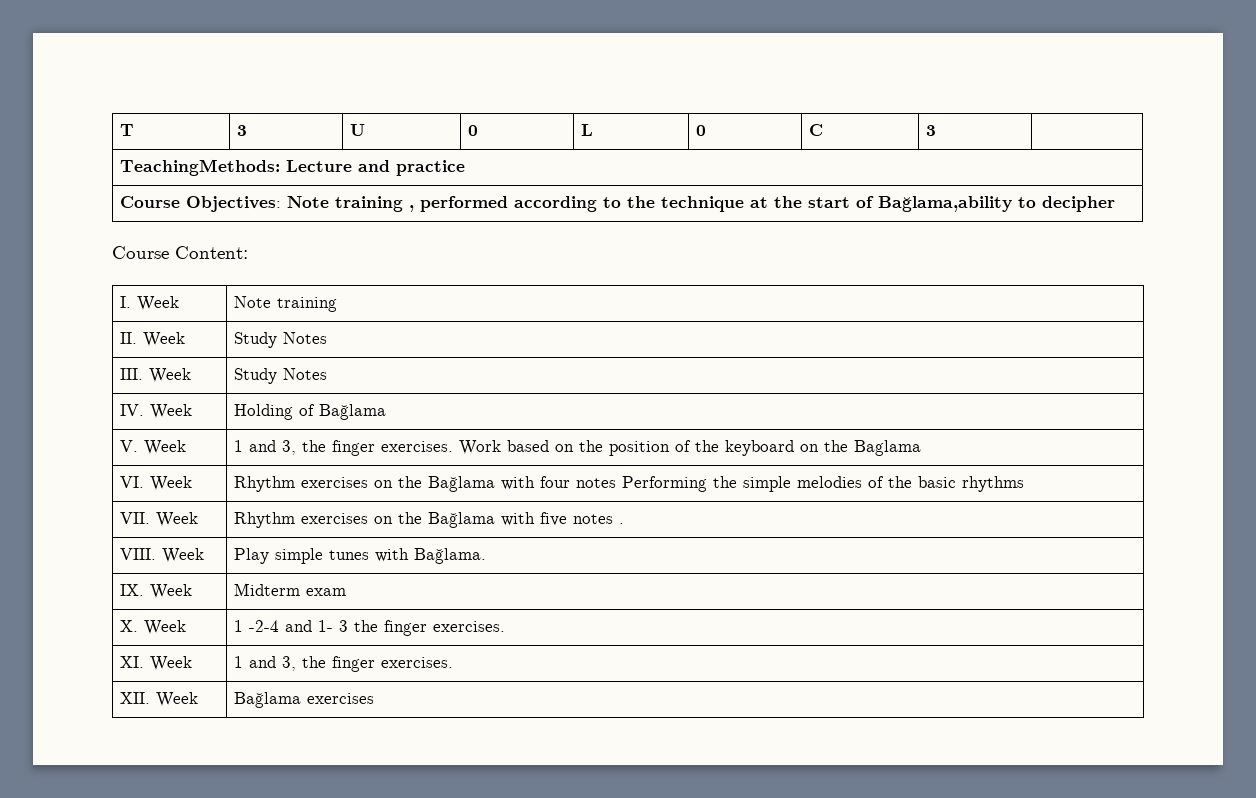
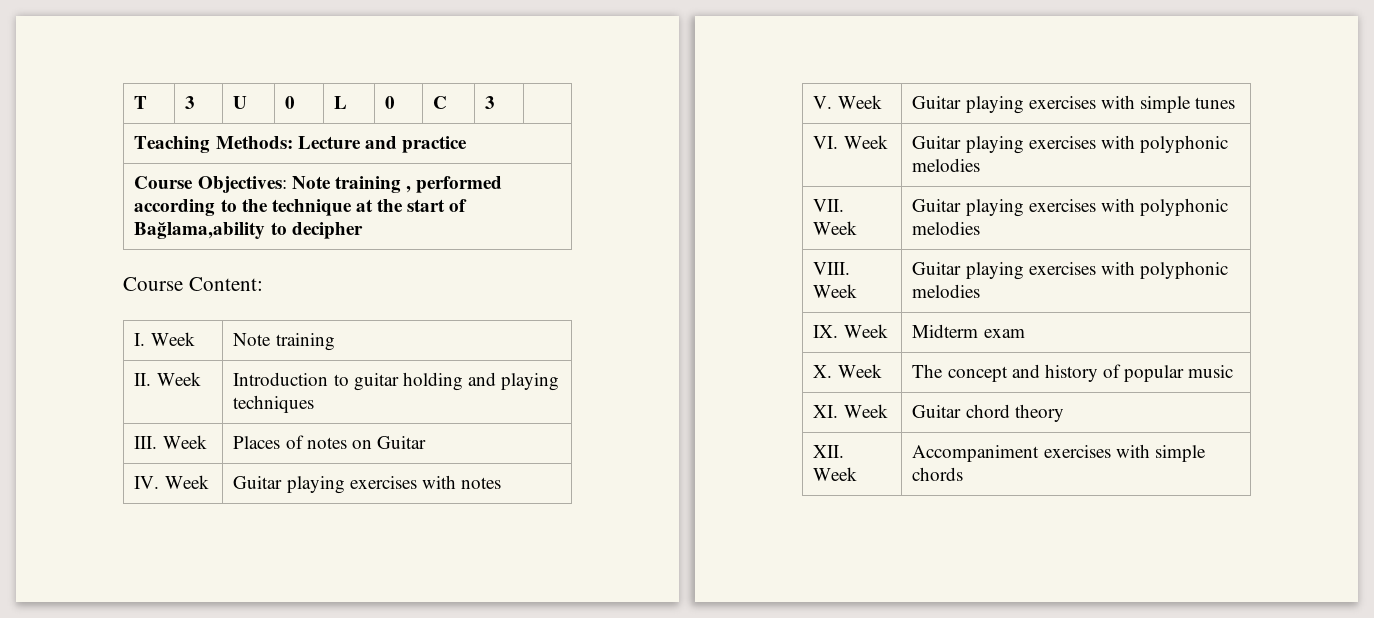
- TeachingMethods: Lecture and practice
+ Teaching Methods: Lecture and practice
- II. Week | Study Notes
- III. Week | Study Notes
- IV. Week | Holding of Bağlama
- V. Week | 1 and 3, the finger exercises. Work based on the position of the keyboard on the Baglama
- VI. Week | Rhythm exercises on the Bağlama with four notes Performing the simple melodies of the basic rhythms
- VII. Week | Rhythm exercises on the Bağlama with five notes .
- VIII. Week | Play simple tunes with Bağlama.
+ II. Week | Introduction to guitar holding and playing techniques
+ III. Week | Places of notes on Guitar
+ IV. Week | Guitar playing exercises with notes
+ V. Week | Guitar playing exercises with simple tunes
+ VI. Week | Guitar playing exercises with polyphonic melodies
+ VII. Week | Guitar playing exercises with polyphonic melodies
+ VIII. Week | Guitar playing exercises with polyphonic melodies
- X. Week | 1 -2-4 and 1- 3 the finger exercises.
- XI. Week | 1 and 3, the finger exercises.
- XII. Week | Bağlama exercises
+ X. Week | The concept and history of popular music
+ XI. Week | Guitar chord theory
+ XII. Week | Accompaniment exercises with simple chords

